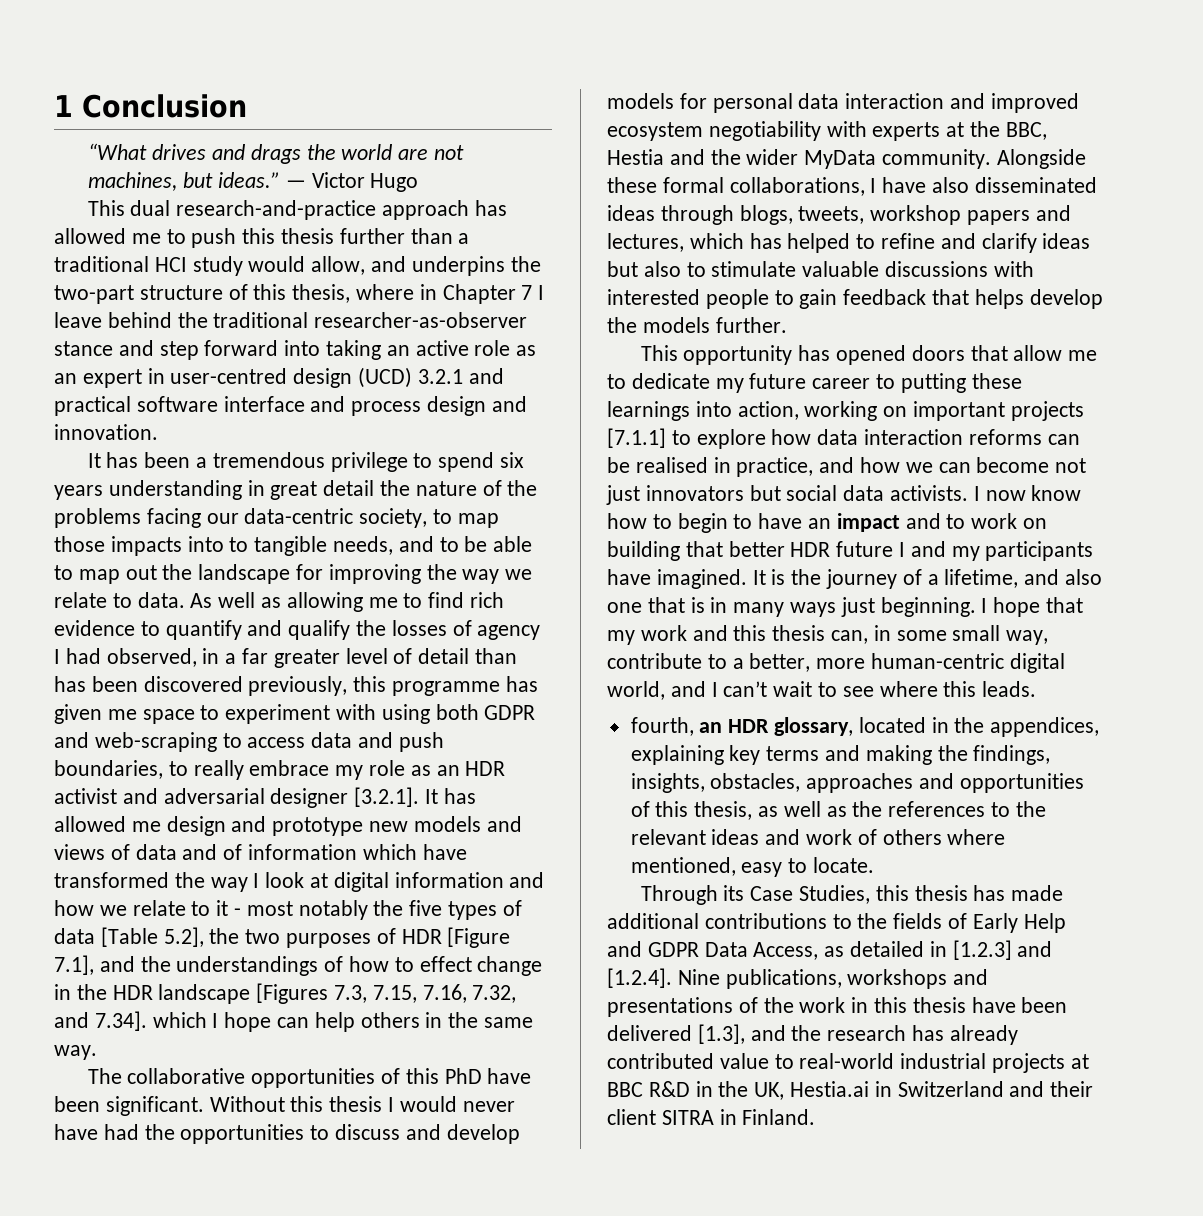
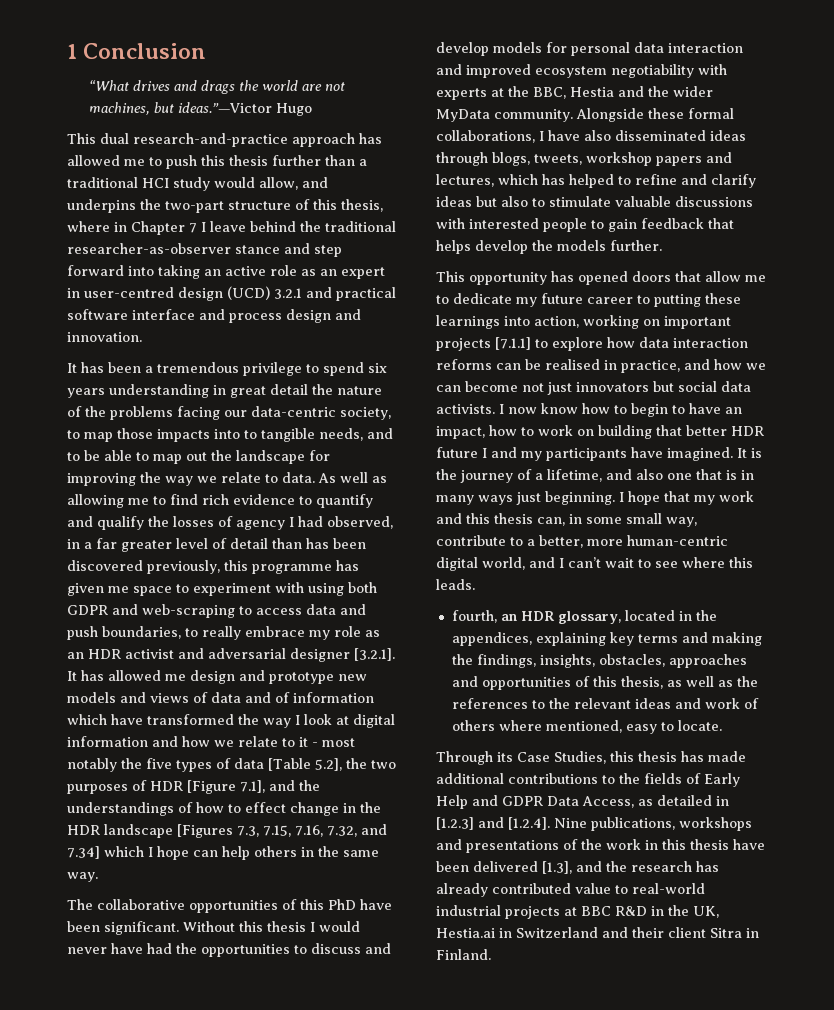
- “What drives and drags the world are not machines, but ideas.” — Victor Hugo
+ “What drives and drags the world are not machines, but ideas.”—Victor Hugo
- As well as allowing me to find rich evidence to quantify and qualify the losses of agency I had observed, in a far greater level of detail than has been discovered previously, this programme has given me space to experiment with using both GDPR and web-scraping to access data and push boundaries, to really embrace my role as an HDR activist and adversarial designer [3.2.1]. It has allowed me design and prototype new models and views of data and of information which have transformed the way I look at digital information and how we relate to it - most notably the five types of data [Table 5.2], the two purposes of HDR [Figure 7.1], and the understandings of how to effect change in the HDR landscape [Figures 7.3, 7.15, 7.16, 7.32, and 7.34]. which I hope can help others in the same way.
+ As well as allowing me to find rich evidence to quantify and qualify the losses of agency I had observed, in a far greater level of detail than has been discovered previously, this programme has given me space to experiment with using both GDPR and web-scraping to access data and push boundaries, to really embrace my role as an HDR activist and adversarial designer [3.2.1]. It has allowed me design and prototype new models and views of data and of information which have transformed the way I look at digital information and how we relate to it - most notably the five types of data [Table 5.2], the two purposes of HDR [Figure 7.1], and the understandings of how to effect change in the HDR landscape [Figures 7.3, 7.15, 7.16, 7.32, and 7.34] which I hope can help others in the same way.
- I now know how to begin to have an impact and to work on building that better HDR future I and my participants have imagined.
+ I now know how to begin to have an impact, how to work on building that better HDR future I and my participants have imagined.
- Through its Case Studies, this thesis has made additional contributions to the fields of Early Help and GDPR Data Access, as detailed in [1.2.3] and [1.2.4]. Nine publications, workshops and presentations of the work in this thesis have been delivered [1.3], and the research has already contributed value to real-world industrial projects at BBC R&D in the UK, Hestia.ai in Switzerland and their client SITRA in Finland.
+ Through its Case Studies, this thesis has made additional contributions to the fields of Early Help and GDPR Data Access, as detailed in [1.2.3] and [1.2.4]. Nine publications, workshops and presentations of the work in this thesis have been delivered [1.3], and the research has already contributed value to real-world industrial projects at BBC R&D in the UK, Hestia.ai in Switzerland and their client Sitra in Finland.

